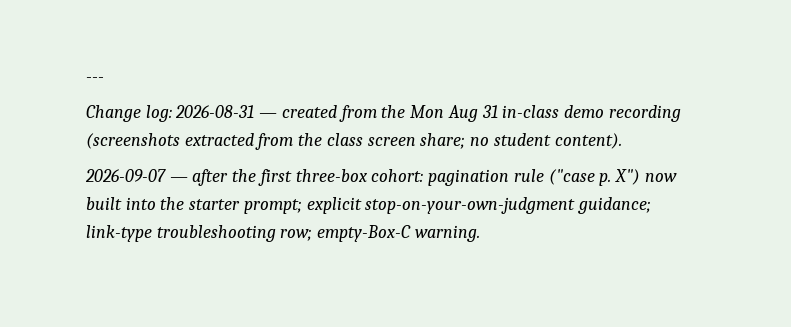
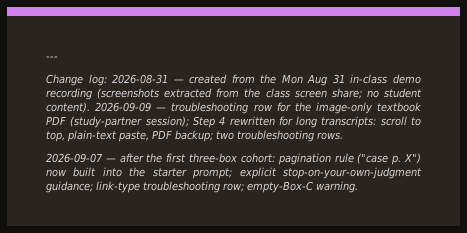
+ 2026-09-09 — troubleshooting row for the image-only textbook PDF (study-partner session); Step 4 rewritten for long transcripts: scroll to top, plain-text paste, PDF backup; two troubleshooting rows.

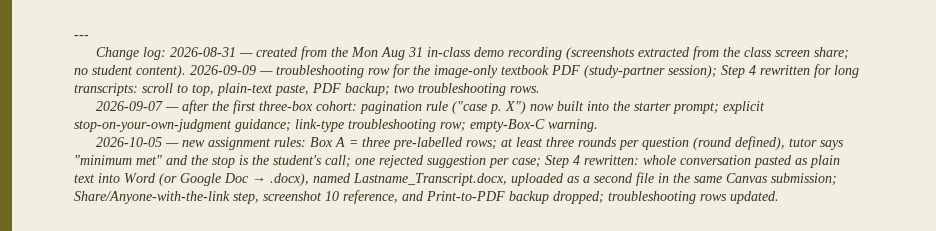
+ 2026-10-05 — new assignment rules: Box A = three pre-labelled rows; at least three rounds per question (round defined), tutor says "minimum met" and the stop is the student's call; one rejected suggestion per case; Step 4 rewritten: whole conversation pasted as plain text into Word (or Google Doc → .docx), named Lastname_Transcript.docx, uploaded as a second file in the same Canvas submission; Share/Anyone-with-the-link step, screenshot 10 reference, and Print-to-PDF backup dropped; troubleshooting rows updated.

